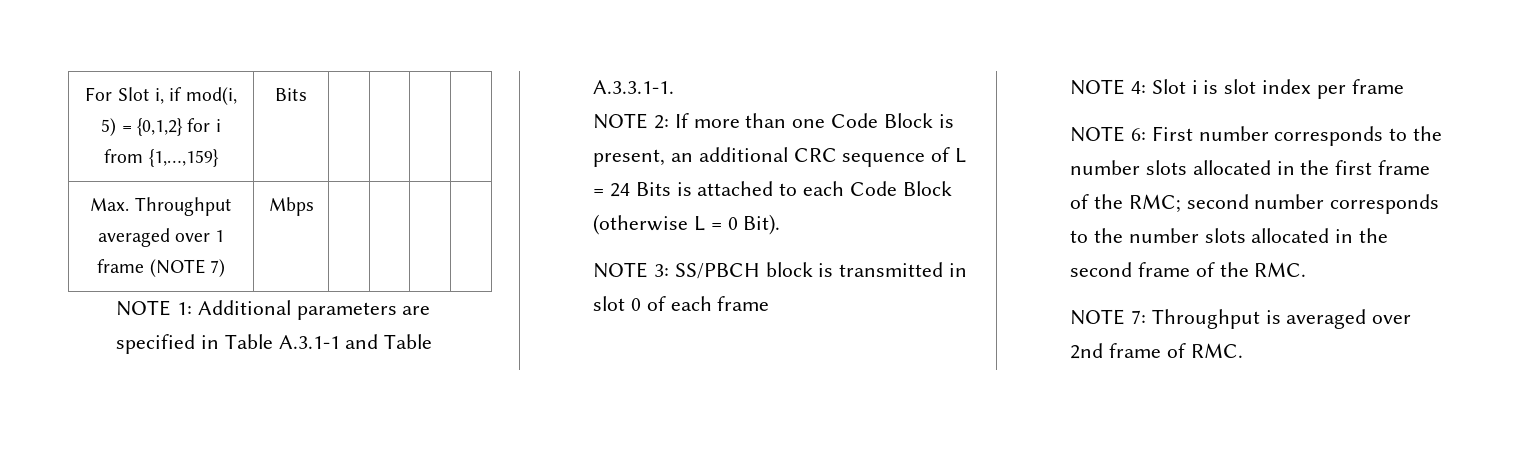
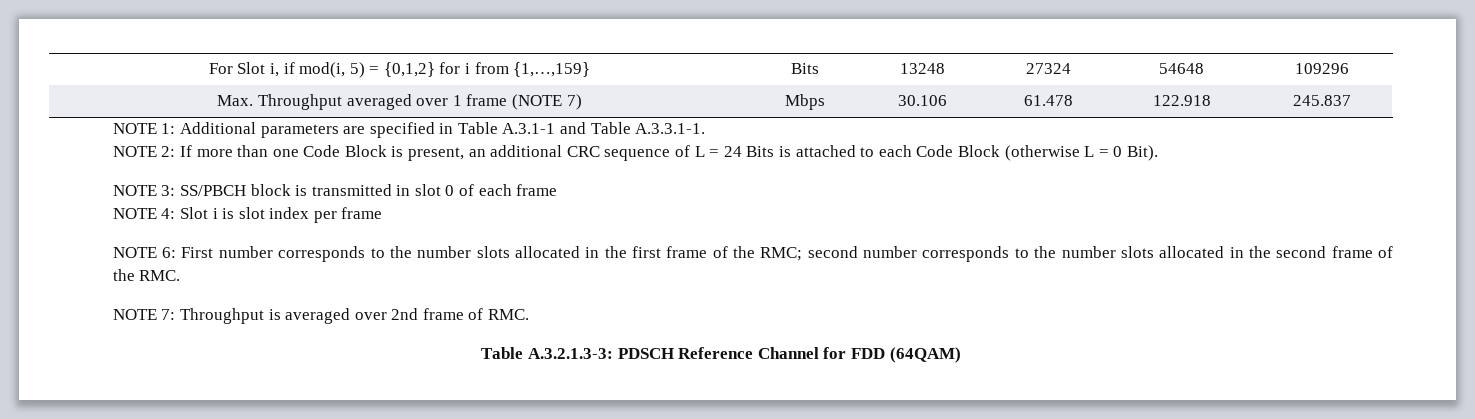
- For Slot i, if mod(i, 5) = {0,1,2} for i from {1,…,159} | Bits | | | |
+ For Slot i, if mod(i, 5) = {0,1,2} for i from {1,…,159} | Bits | 13248 | 27324 | 54648 | 109296
- Max. Throughput averaged over 1 frame (NOTE 7) | Mbps | | | |
+ Max. Throughput averaged over 1 frame (NOTE 7) | Mbps | 30.106 | 61.478 | 122.918 | 245.837
+ Table A.3.2.1.3-3: PDSCH Reference Channel for FDD (64QAM)

